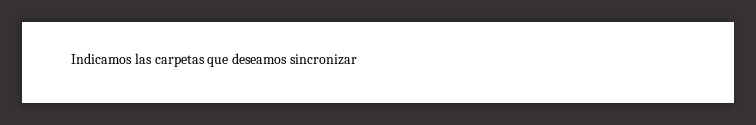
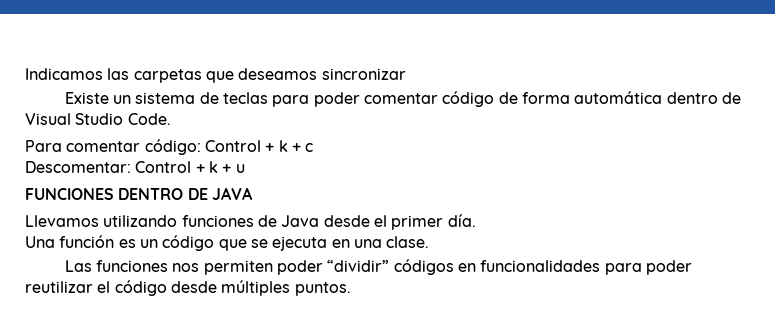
+ Existe un sistema de teclas para poder comentar código de forma automática dentro de Visual Studio Code.
+ Para comentar código: Control + k + c
+ Descomentar: Control + k + u
+ FUNCIONES DENTRO DE JAVA
+ Llevamos utilizando funciones de Java desde el primer día.
+ Una función es un código que se ejecuta en una clase.
+ Las funciones nos permiten poder “dividir” códigos en funcionalidades para poder reutilizar el código desde múltiples puntos.

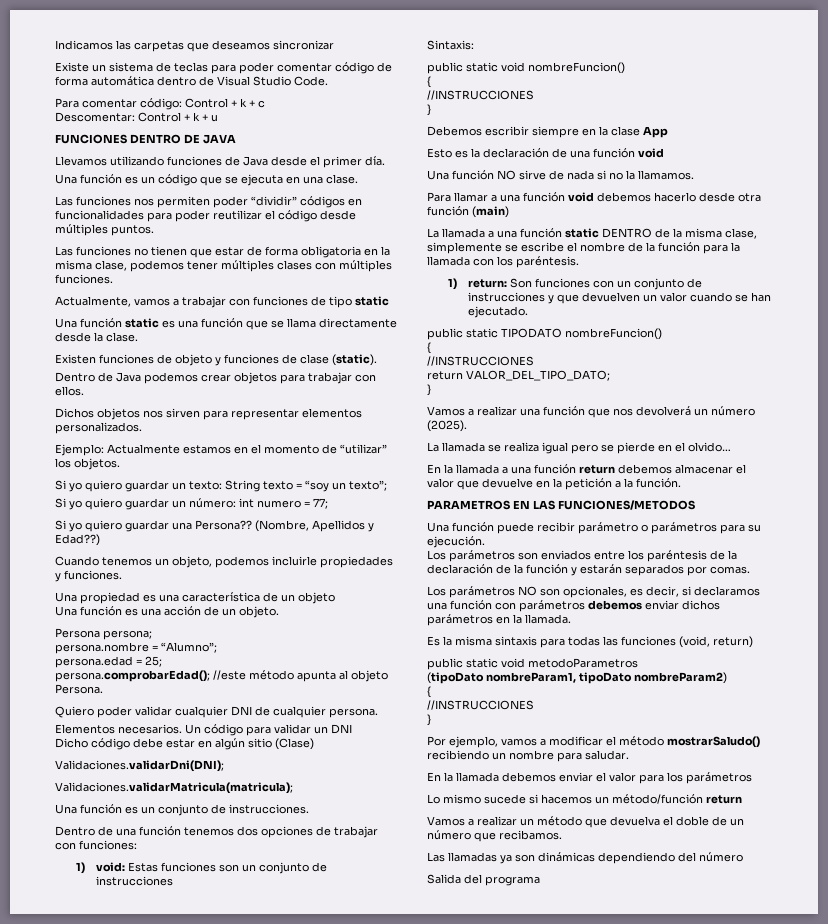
+ Las funciones no tienen que estar de forma obligatoria en la misma clase, podemos tener múltiples clases con múltiples funciones.
+ Actualmente, vamos a trabajar con funciones de tipo static
+ Una función static es una función que se llama directamente desde la clase.
+ Existen funciones de objeto y funciones de clase (static).
+ Dentro de Java podemos crear objetos para trabajar con ellos.
+ Dichos objetos nos sirven para representar elementos personalizados.
+ Ejemplo: Actualmente estamos en el momento de “utilizar” los objetos.
+ Si yo quiero guardar un texto: String texto = “soy un texto”;
+ Si yo quiero guardar un número: int numero = 77;
+ Si yo quiero guardar una Persona?? (Nombre, Apellidos y Edad??)
+ Cuando tenemos un objeto, podemos incluirle propiedades y funciones.
+ Una propiedad es una característica de un objeto
+ Una función es una acción de un objeto.
+ Persona persona;
+ persona.nombre = “Alumno”;
+ persona.edad = 25;
+ persona.comprobarEdad(); //este método apunta al objeto Persona.
+ Quiero poder validar cualquier DNI de cualquier persona.
+ Elementos necesarios. Un código para validar un DNI
+ Dicho código debe estar en algún sitio (Clase)
+ Validaciones.validarDni(DNI);
+ Validaciones.validarMatricula(matricula);
+ Una función es un conjunto de instrucciones.
+ Dentro de una función tenemos dos opciones de trabajar con funciones:
+ 1) void: Estas funciones son un conjunto de instrucciones
+ Sintaxis:
+ public static void nombreFuncion()
+ {
+ //INSTRUCCIONES
+ }
+ Debemos escribir siempre en la clase App
+ Esto es la declaración de una función void
+ Una función NO sirve de nada si no la llamamos.
+ Para llamar a una función void debemos hacerlo desde otra función (main)
+ La llamada a una función static DENTRO de la misma clase, simplemente se escribe el nombre de la función para la llamada con los paréntesis.
+ 1) return: Son funciones con un conjunto de instrucciones y que devuelven un valor cuando se han ejecutado.
+ public static TIPODATO nombreFuncion()
+ {
+ //INSTRUCCIONES
+ return VALOR_DEL_TIPO_DATO;
+ }
+ Vamos a realizar una función que nos devolverá un número (2025).
+ La llamada se realiza igual pero se pierde en el olvido…
+ En la llamada a una función return debemos almacenar el valor que devuelve en la petición a la función.
+ PARAMETROS EN LAS FUNCIONES/METODOS
+ Una función puede recibir parámetro o parámetros para su ejecución.
+ Los parámetros son enviados entre los paréntesis de la declaración de la función y estarán separados por comas.
+ Los parámetros NO son opcionales, es decir, si declaramos una función con parámetros debemos enviar dichos parámetros en la llamada.
+ Es la misma sintaxis para todas las funciones (void, return)
+ public static void metodoParametros
+ (tipoDato nombreParam1, tipoDato nombreParam2)
+ {
+ //INSTRUCCIONES
+ }
+ Por ejemplo, vamos a modificar el método mostrarSaludo() recibiendo un nombre para saludar.
+ En la llamada debemos enviar el valor para los parámetros
+ Lo mismo sucede si hacemos un método/función return
+ Vamos a realizar un método que devuelva el doble de un número que recibamos.
+ Las llamadas ya son dinámicas dependiendo del número
+ Salida del programa

